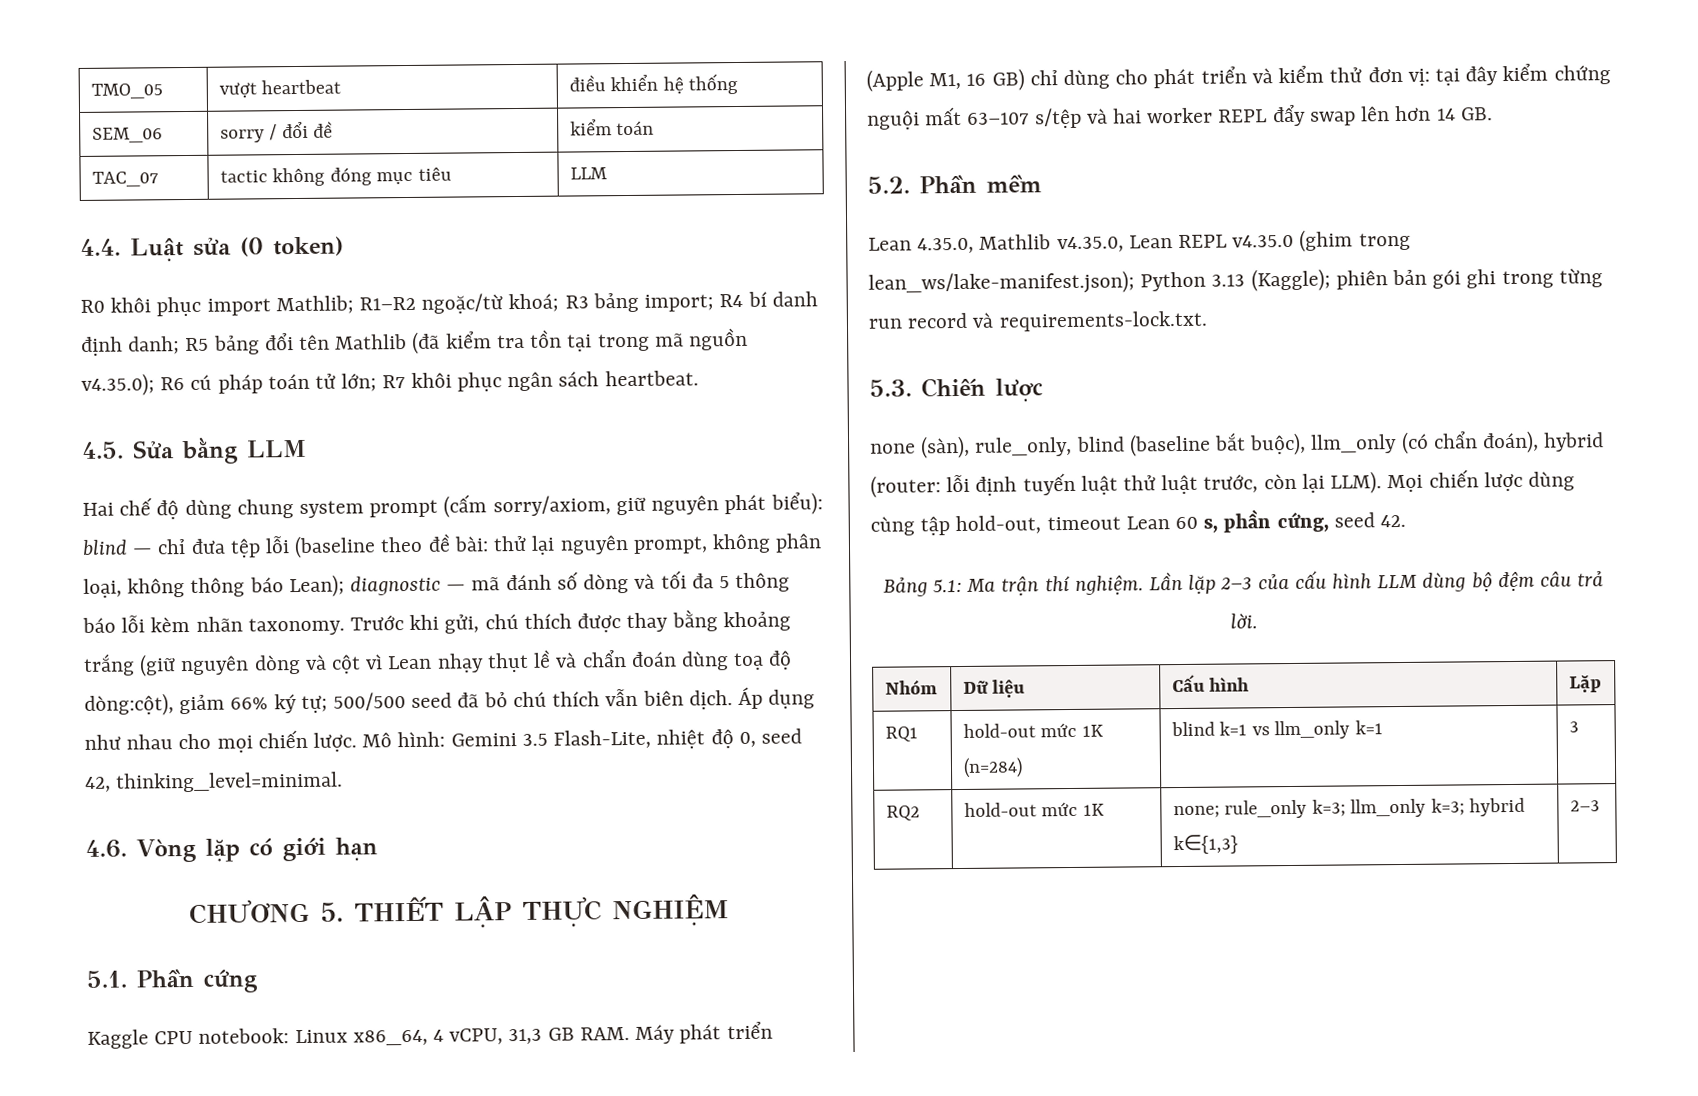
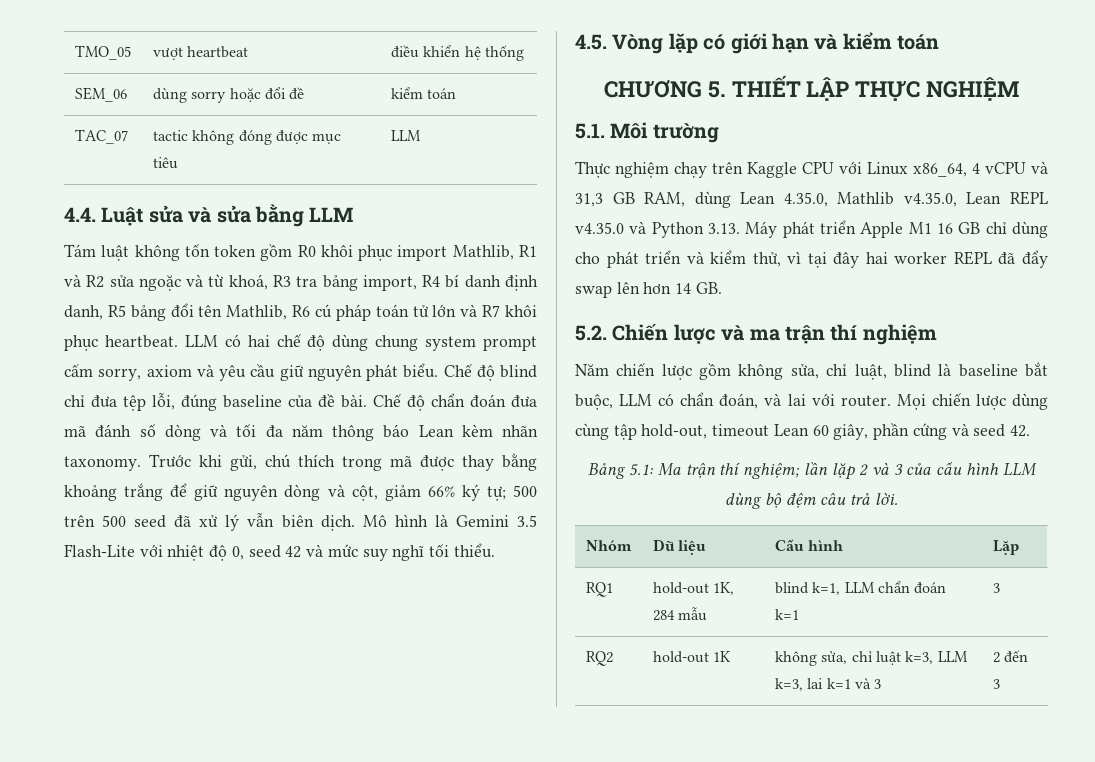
- SEM_06 | sorry / đổi đề | kiểm toán
+ SEM_06 | dùng sorry hoặc đổi đề | kiểm toán
- TAC_07 | tactic không đóng mục tiêu | LLM
+ TAC_07 | tactic không đóng được mục tiêu | LLM
- 4.4. Luật sửa (0 token)
- R0 khôi phục import Mathlib; R1–R2 ngoặc/từ khoá; R3 bảng import; R4 bí danh định danh; R5 bảng đổi tên Mathlib (đã kiểm tra tồn tại trong mã nguồn v4.35.0); R6 cú pháp toán tử lớn; R7 khôi phục ngân sách heartbeat.
- 4.5. Sửa bằng LLM
- Hai chế độ dùng chung system prompt (cấm sorry/axiom, giữ nguyên phát biểu): blind — chỉ đưa tệp lỗi (baseline theo đề bài: thử lại nguyên prompt, không phân loại, không thông báo Lean); diagnostic — mã đánh số dòng và tối đa 5 thông báo lỗi kèm nhãn taxonomy.
+ 4.4. Luật sửa và sửa bằng LLM
+ Tám luật không tốn token gồm R0 khôi phục import Mathlib, R1 và R2 sửa ngoặc và từ khoá, R3 tra bảng import, R4 bí danh định danh, R5 bảng đổi tên Mathlib, R6 cú pháp toán tử lớn và R7 khôi phục heartbeat. LLM có hai chế độ dùng chung system prompt cấm sorry, axiom và yêu cầu giữ nguyên phát biểu. Chế độ blind chỉ đưa tệp lỗi, đúng baseline của đề bài. Chế độ chẩn đoán đưa mã đánh số dòng và tối đa năm thông báo Lean kèm nhãn taxonomy.
- Trước khi gửi, chú thích được thay bằng khoảng trắng (giữ nguyên dòng và cột vì Lean nhạy thụt lề và chẩn đoán dùng toạ độ dòng:cột), giảm 66% ký tự; 500/500 seed đã bỏ chú thích vẫn biên dịch. Áp dụng như nhau cho mọi chiến lược. Mô hình: Gemini 3.5 Flash-Lite, nhiệt độ 0, seed 42, thinking_level=minimal.
- 4.6. Vòng lặp có giới hạn
+ Trước khi gửi, chú thích trong mã được thay bằng khoảng trắng để giữ nguyên dòng và cột, giảm 66% ký tự; 500 trên 500 seed đã xử lý vẫn biên dịch. Mô hình là Gemini 3.5 Flash-Lite với nhiệt độ 0, seed 42 và mức suy nghĩ tối thiểu.
+ 4.5. Vòng lặp có giới hạn và kiểm toán
- 5.1. Phần cứng
- Kaggle CPU notebook: Linux x86_64, 4 vCPU, 31,3 GB RAM. Máy phát triển (Apple M1, 16 GB) chỉ dùng cho phát triển và kiểm thử đơn vị: tại đây kiểm chứng nguội mất 63–107 s/tệp và hai worker REPL đẩy swap lên hơn 14 GB.
+ 5.1. Môi trường
+ Thực nghiệm chạy trên Kaggle CPU với Linux x86_64, 4 vCPU và 31,3 GB RAM, dùng Lean 4.35.0, Mathlib v4.35.0, Lean REPL v4.35.0 và Python 3.13. Máy phát triển Apple M1 16 GB chỉ dùng cho phát triển và kiểm thử, vì tại đây hai worker REPL đã đẩy swap lên hơn 14 GB.
- 5.2. Phần mềm
- Lean 4.35.0, Mathlib v4.35.0, Lean REPL v4.35.0 (ghim trong lean_ws/lake-manifest.json); Python 3.13 (Kaggle); phiên bản gói ghi trong từng run record và requirements-lock.txt.
- 5.3. Chiến lược
- none (sàn), rule_only, blind (baseline bắt buộc), llm_only (có chẩn đoán), hybrid (router: lỗi định tuyến luật thử luật trước, còn lại LLM).
+ 5.2. Chiến lược và ma trận thí nghiệm
+ Năm chiến lược gồm không sửa, chỉ luật, blind là baseline bắt buộc, LLM có chẩn đoán, và lai với router.
- Mọi chiến lược dùng cùng tập hold-out, timeout Lean 60 s, phần cứng, seed 42.
+ Mọi chiến lược dùng cùng tập hold-out, timeout Lean 60 giây, phần cứng và seed 42.
- Bảng 5.1: Ma trận thí nghiệm. Lần lặp 2–3 của cấu hình LLM dùng bộ đệm câu trả lời.
+ Bảng 5.1: Ma trận thí nghiệm; lần lặp 2 và 3 của cấu hình LLM dùng bộ đệm câu trả lời.
- RQ1 | hold-out mức 1K (n=284) | blind k=1 vs llm_only k=1 | 3
+ RQ1 | hold-out 1K, 284 mẫu | blind k=1, LLM chẩn đoán k=1 | 3
- RQ2 | hold-out mức 1K | none; rule_only k=3; llm_only k=3; hybrid k∈{1,3} | 2–3
+ RQ2 | hold-out 1K | không sửa, chỉ luật k=3, LLM k=3, lai k=1 và 3 | 2 đến 3

